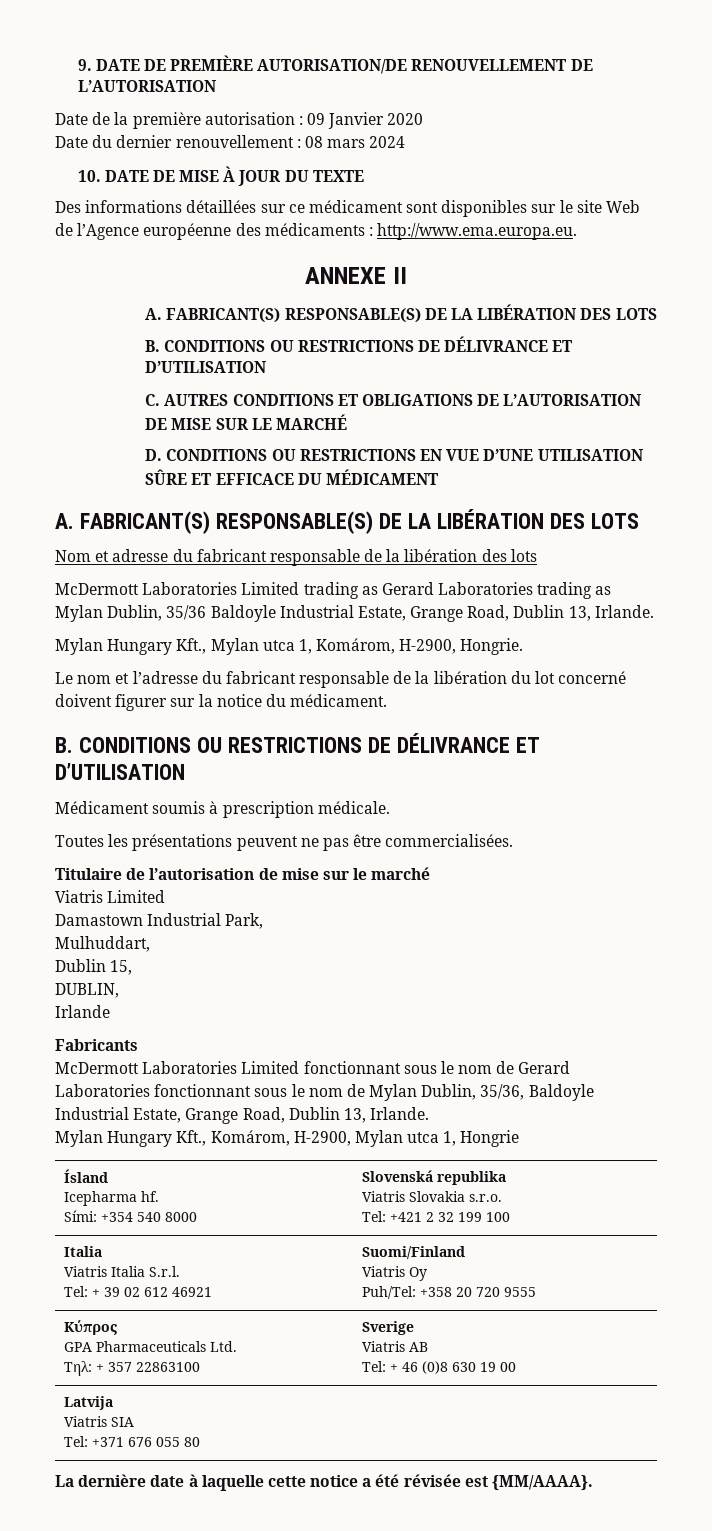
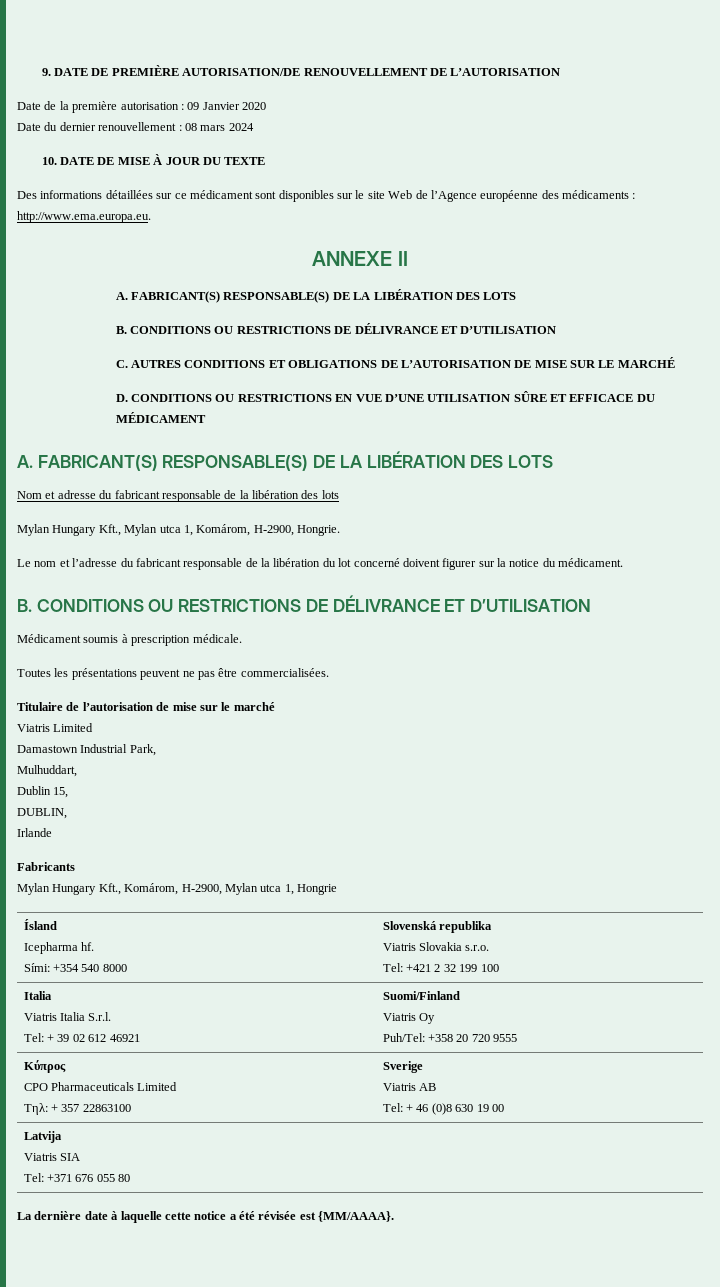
- McDermott Laboratories Limited trading as Gerard Laboratories trading as Mylan Dublin, 35/36 Baldoyle Industrial Estate, Grange Road, Dublin 13, Irlande.
- McDermott Laboratories Limited fonctionnant sous le nom de Gerard Laboratories fonctionnant sous le nom de Mylan Dublin, 35/36, Baldoyle Industrial Estate, Grange Road, Dublin 13, Irlande.
  Κύπρος
- GPA Pharmaceuticals Ltd.
+ CPO Pharmaceuticals Limited

